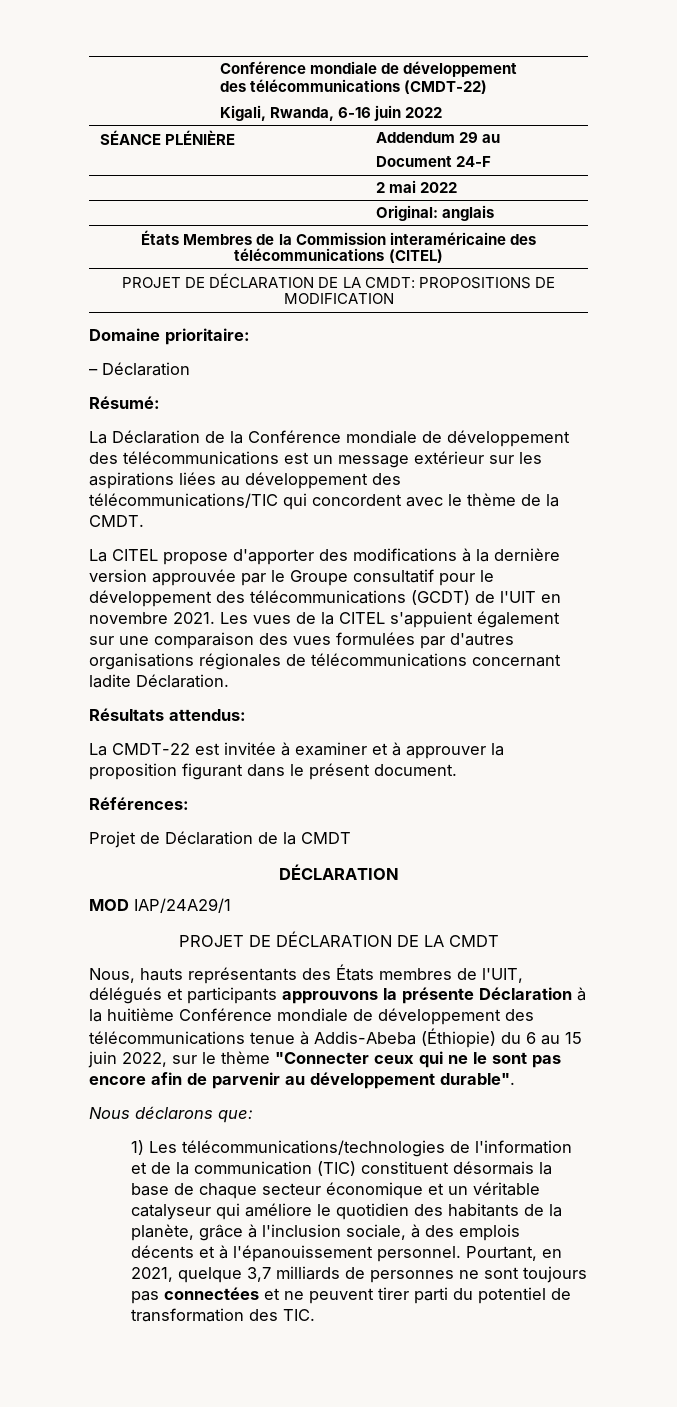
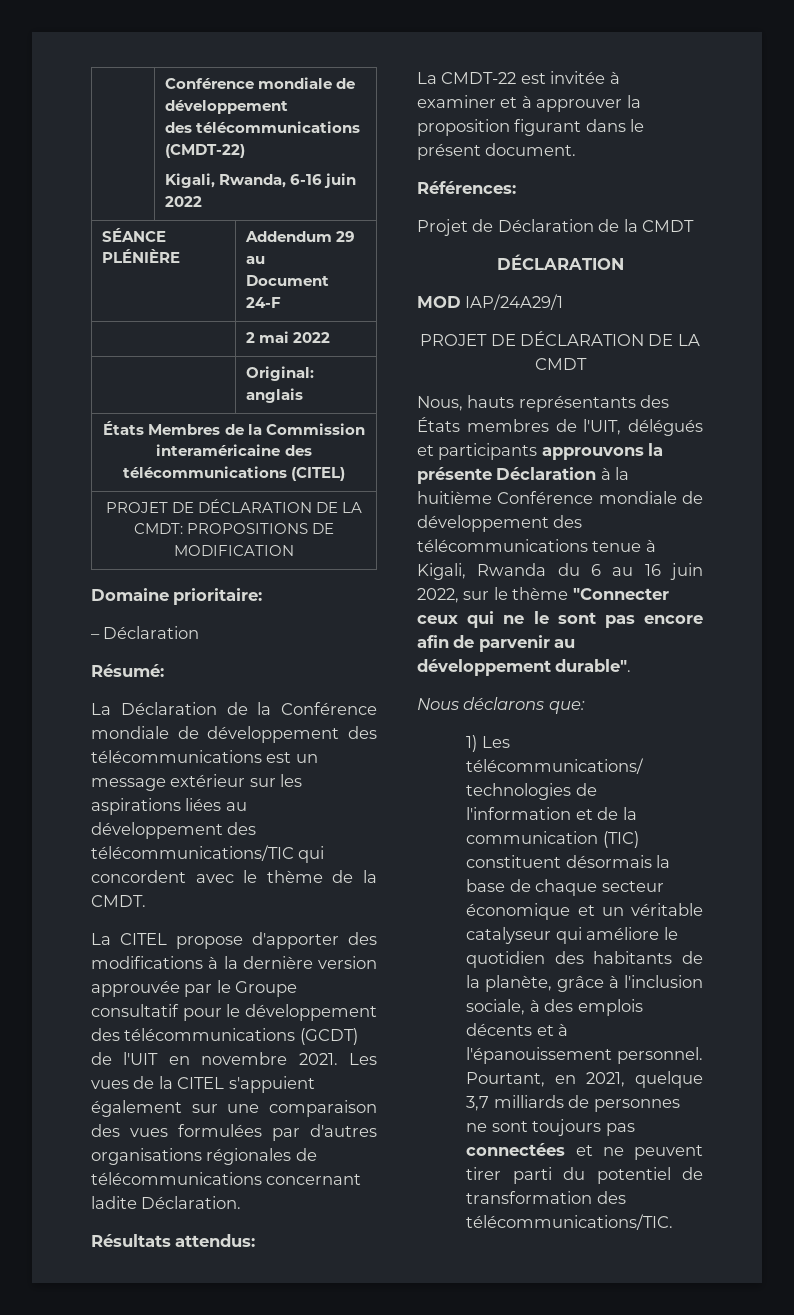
- Nous, hauts représentants des États membres de l'UIT, délégués et participants approuvons la présente Déclaration à la huitième Conférence mondiale de développement des télécommunications tenue à Addis-Abeba (Éthiopie) du 6 au 15 juin 2022, sur le thème "Connecter ceux qui ne le sont pas encore afin de parvenir au développement durable".
+ Nous, hauts représentants des États membres de l'UIT, délégués et participants approuvons la présente Déclaration à la huitième Conférence mondiale de développement des télécommunications tenue à Kigali, Rwanda du 6 au 16 juin 2022, sur le thème "Connecter ceux qui ne le sont pas encore afin de parvenir au développement durable".
- Pourtant, en 2021, quelque 3,7 milliards de personnes ne sont toujours pas connectées et ne peuvent tirer parti du potentiel de transformation des TIC.
+ Pourtant, en 2021, quelque 3,7 milliards de personnes ne sont toujours pas connectées et ne peuvent tirer parti du potentiel de transformation des télécommunications/TIC.

